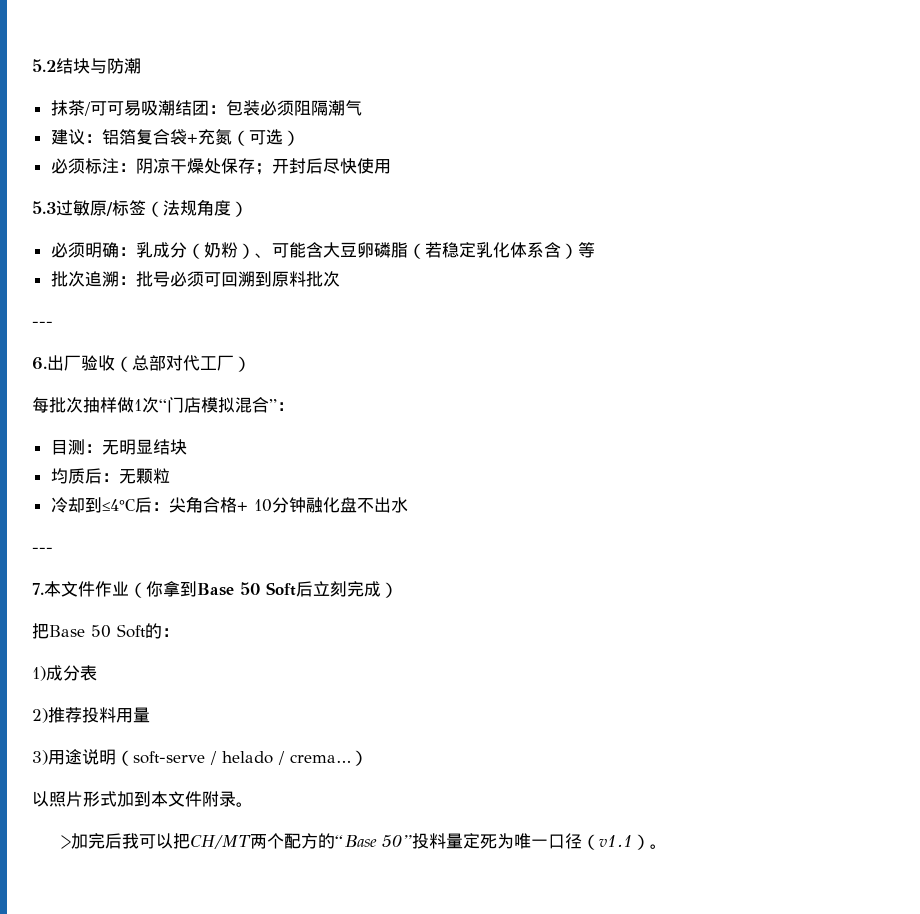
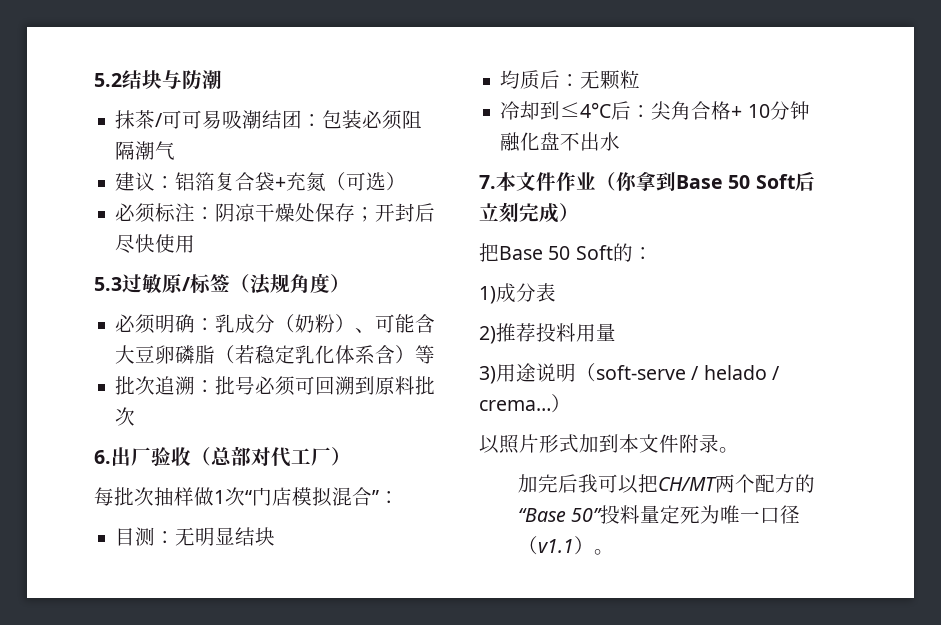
  批次追溯：批号必须可回溯到原料批次
- ---
  冷却到≤4°C后：尖角合格+ 10分钟融化盘不出水
- ---
- >加完后我可以把CH/MT两个配方的“Base 50”投料量定死为唯一口径（v1.1）。
+ 加完后我可以把CH/MT两个配方的“Base 50”投料量定死为唯一口径（v1.1）。

